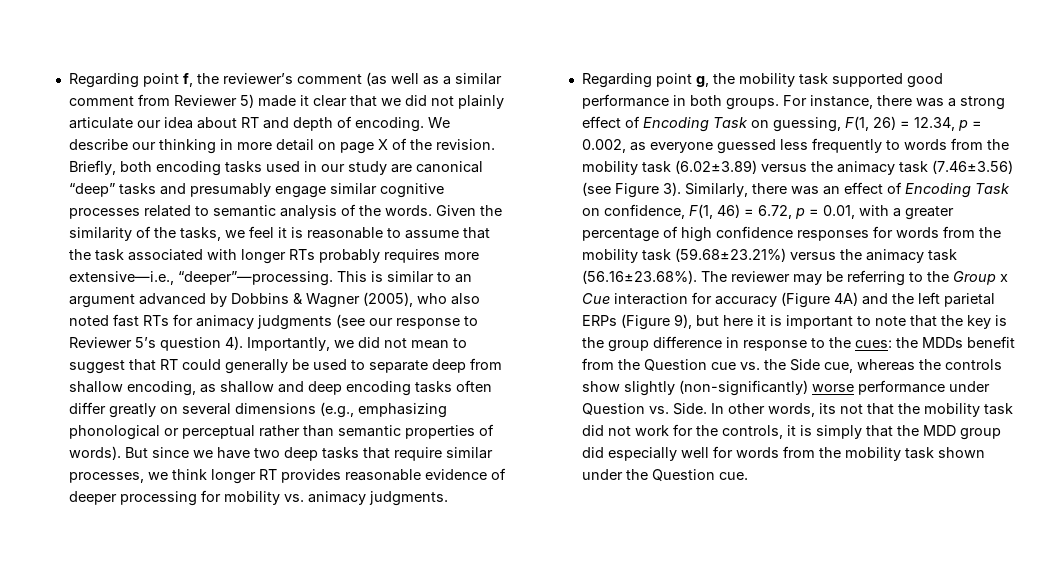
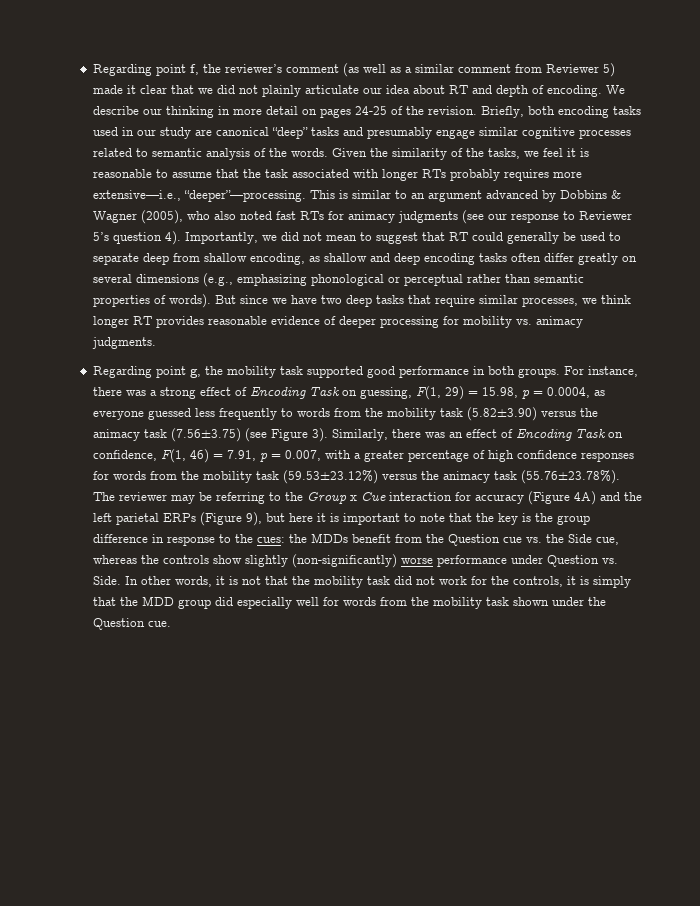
- We describe our thinking in more detail on page X of the revision.
+ We describe our thinking in more detail on pages 24-25 of the revision.
- For instance, there was a strong effect of Encoding Task on guessing, F(1, 26) = 12.34, p = 0.002, as everyone guessed less frequently to words from the mobility task (6.02±3.89) versus the animacy task (7.46±3.56) (see Figure 3).
+ For instance, there was a strong effect of Encoding Task on guessing, F(1, 29) = 15.98, p = 0.0004, as everyone guessed less frequently to words from the mobility task (5.82±3.90) versus the animacy task (7.56±3.75) (see Figure 3).
- Similarly, there was an effect of Encoding Task on confidence, F(1, 46) = 6.72, p = 0.01, with a greater percentage of high confidence responses for words from the mobility task (59.68±23.21%) versus the animacy task (56.16±23.68%). The reviewer may be referring to the Group x Cue interaction for accuracy (Figure 4A) and the left parietal ERPs (Figure 9), but here it is important to note that the key is the group difference in response to the cues:
+ Similarly, there was an effect of Encoding Task on confidence, F(1, 46) = 7.91, p = 0.007, with a greater percentage of high confidence responses for words from the mobility task (59.53±23.12%) versus the animacy task (55.76±23.78%). The reviewer may be referring to the Group x Cue interaction for accuracy (Figure 4A) and the left parietal ERPs (Figure 9), but here it is important to note that the key is the group difference in response to the cues:
- In other words, its not that the mobility task did not work for the controls, it is simply that the MDD group did especially well for words from the mobility task shown under the Question cue.
+ In other words, it is not that the mobility task did not work for the controls, it is simply that the MDD group did especially well for words from the mobility task shown under the Question cue.

